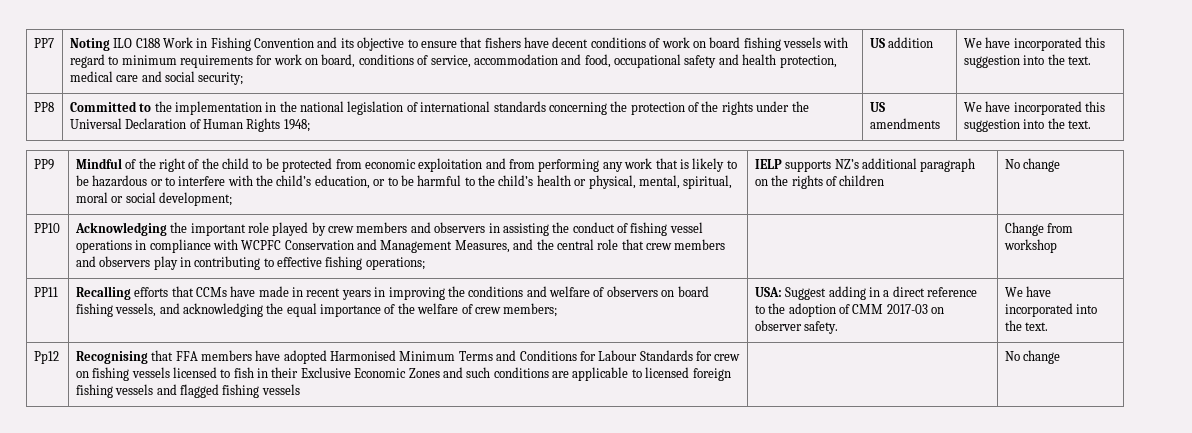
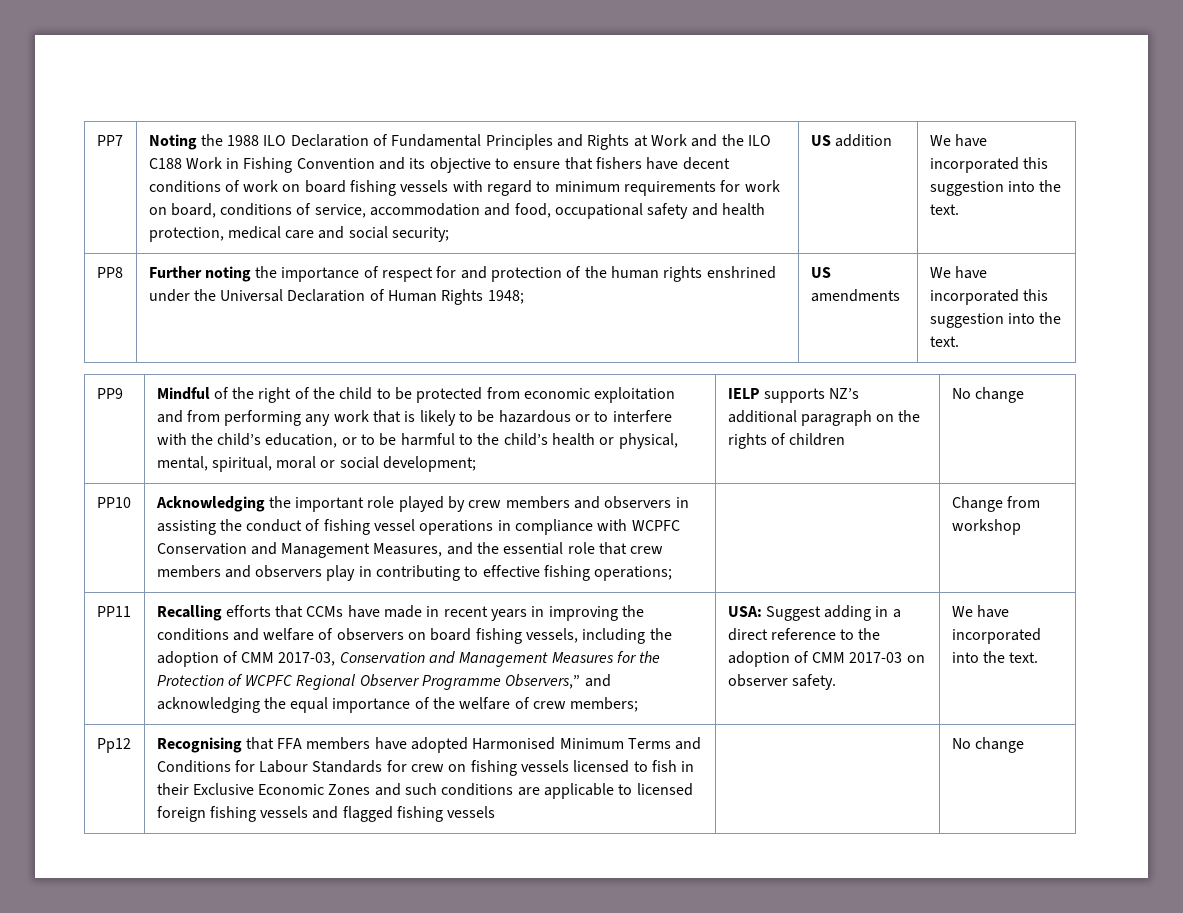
- Noting ILO C188 Work in Fishing Convention and its objective to ensure that fishers have decent conditions of work on board fishing vessels with regard to minimum requirements for work on board, conditions of service, accommodation and food, occupational safety and health protection, medical care and social security;
+ Noting the 1988 ILO Declaration of Fundamental Principles and Rights at Work and the ILO C188 Work in Fishing Convention and its objective to ensure that fishers have decent conditions of work on board fishing vessels with regard to minimum requirements for work on board, conditions of service, accommodation and food, occupational safety and health protection, medical care and social security;
- PP8 | Committed to the implementation in the national legislation of international standards concerning the protection of the rights under the Universal Declaration of Human Rights 1948; | US amendments | We have incorporated this suggestion into the text.
+ PP8 | Further noting the importance of respect for and protection of the human rights enshrined under the Universal Declaration of Human Rights 1948; | US amendments | We have incorporated this suggestion into the text.
- Acknowledging the important role played by crew members and observers in assisting the conduct of fishing vessel operations in compliance with WCPFC Conservation and Management Measures, and the central role that crew members and observers play in contributing to effective fishing operations;
+ Acknowledging the important role played by crew members and observers in assisting the conduct of fishing vessel operations in compliance with WCPFC Conservation and Management Measures, and the essential role that crew members and observers play in contributing to effective fishing operations;
- Recalling efforts that CCMs have made in recent years in improving the conditions and welfare of observers on board fishing vessels, and acknowledging the equal importance of the welfare of crew members;
+ Recalling efforts that CCMs have made in recent years in improving the conditions and welfare of observers on board fishing vessels, including the adoption of CMM 2017-03, Conservation and Management Measures for the Protection of WCPFC Regional Observer Programme Observers,” and acknowledging the equal importance of the welfare of crew members;

